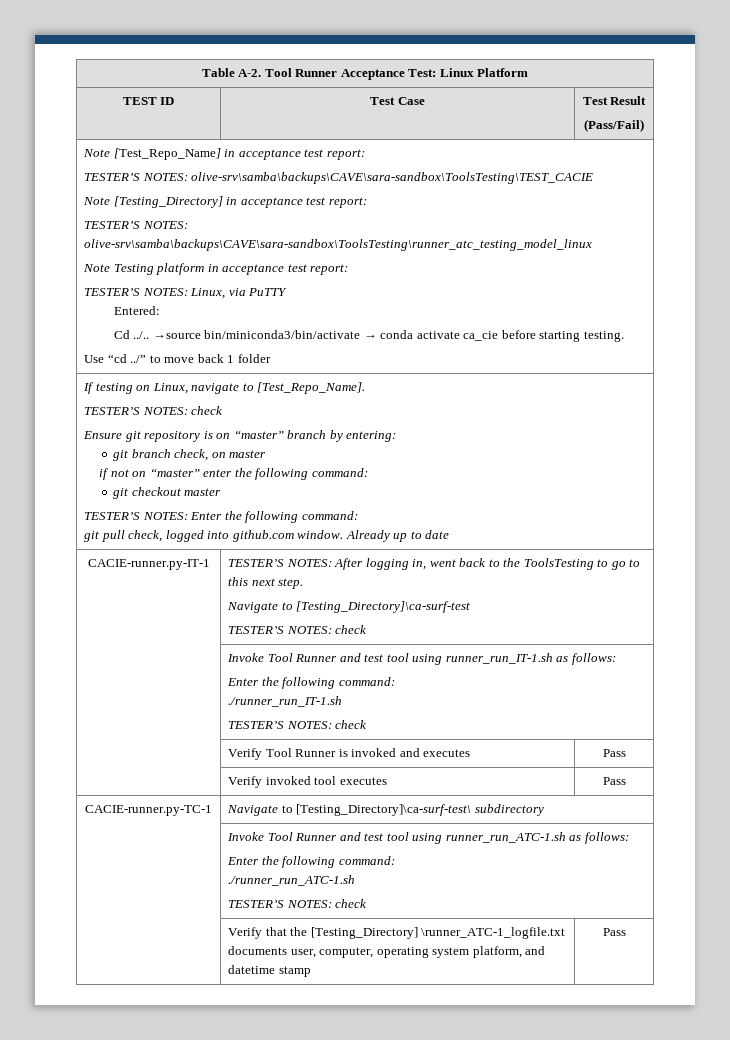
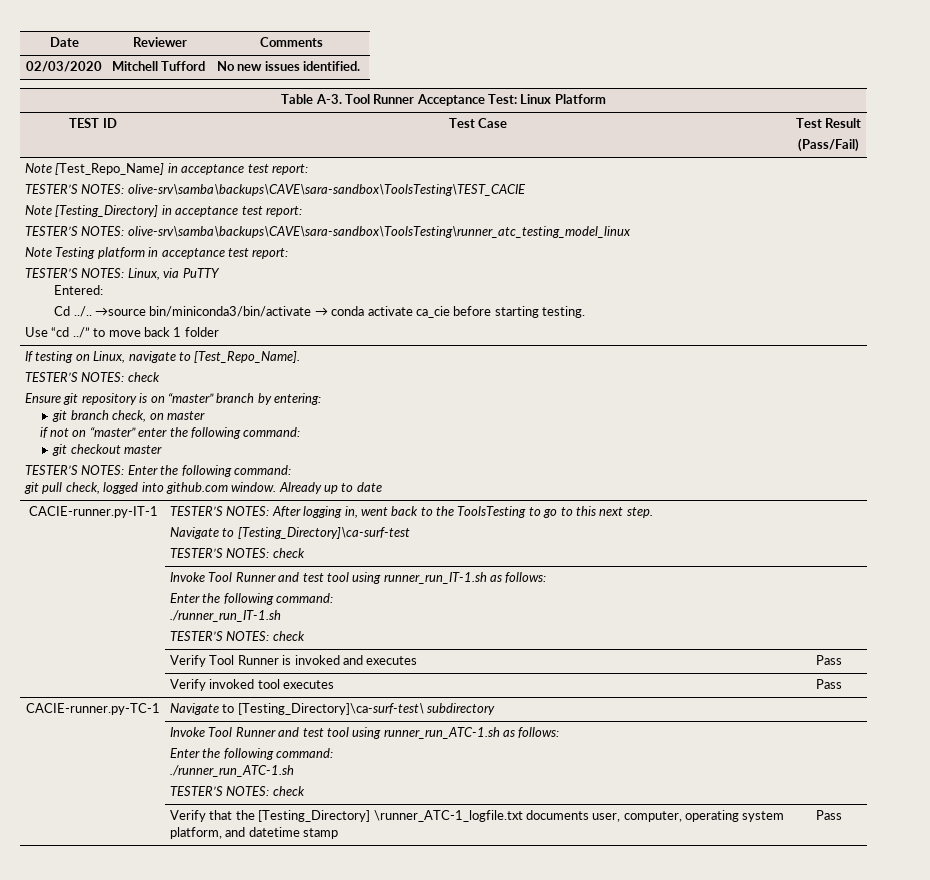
- Table A-2. Tool Runner Acceptance Test: Linux Platform
+ Date | Reviewer | Comments
+ 02/03/2020 | Mitchell Tufford | No new issues identified.
+ Table A-3. Tool Runner Acceptance Test: Linux Platform

